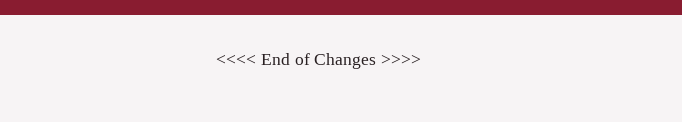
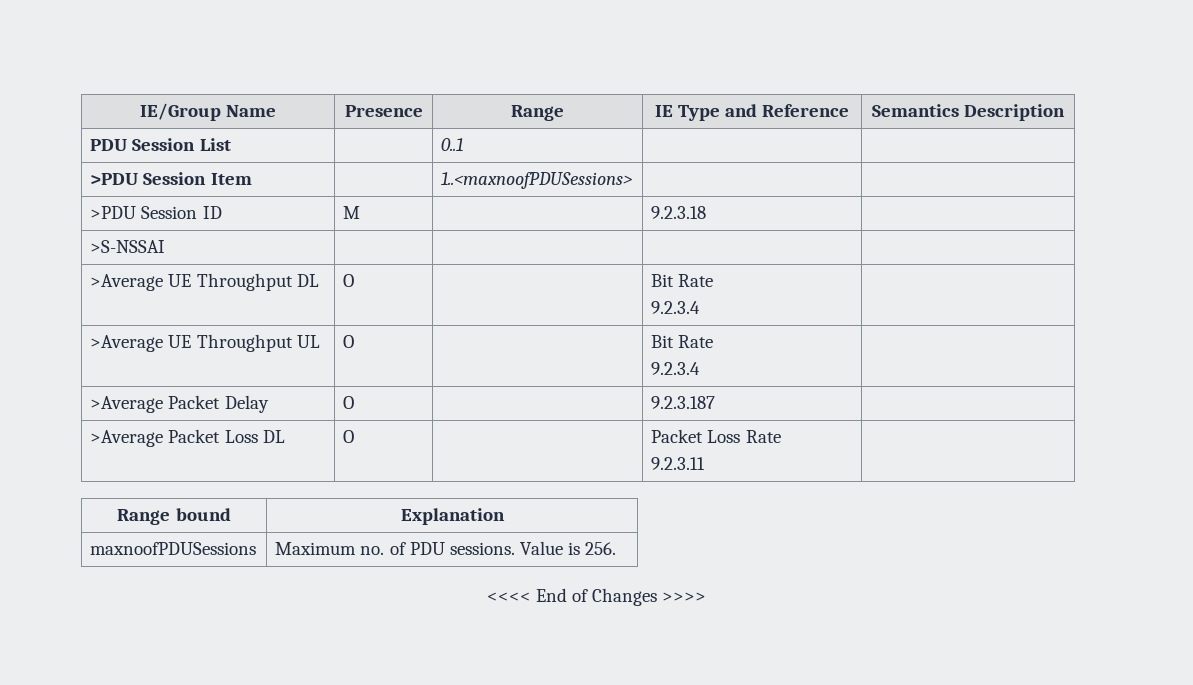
+ IE/Group Name | Presence | Range | IE Type and Reference | Semantics Description
+ PDU Session List | | 0..1 | |
+ >PDU Session Item | | 1..<maxnoofPDUSessions> | |
+ >PDU Session ID | M | | 9.2.3.18 |
+ >S-NSSAI | | | |
+ >Average UE Throughput DL | O | | Bit Rate
+ 9.2.3.4 |
+ >Average UE Throughput UL | O | | Bit Rate
+ 9.2.3.4 |
+ >Average Packet Delay | O | | 9.2.3.187 |
+ >Average Packet Loss DL | O | | Packet Loss Rate
+ 9.2.3.11 |
+ Range bound | Explanation
+ maxnoofPDUSessions | Maximum no. of PDU sessions. Value is 256.

